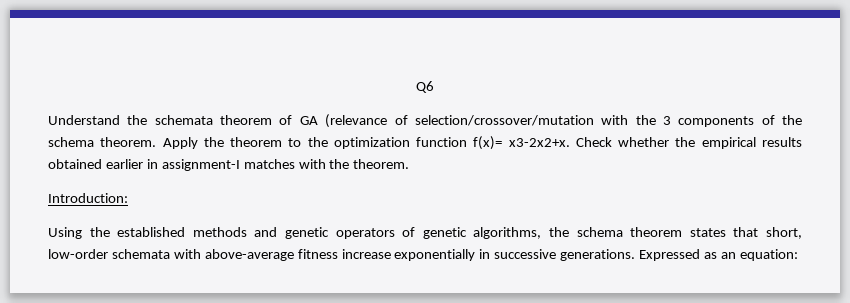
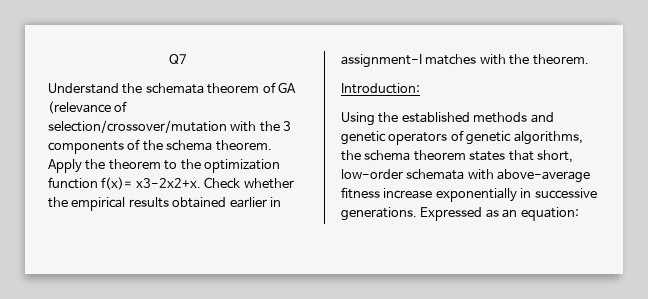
- Q6
+ Q7

